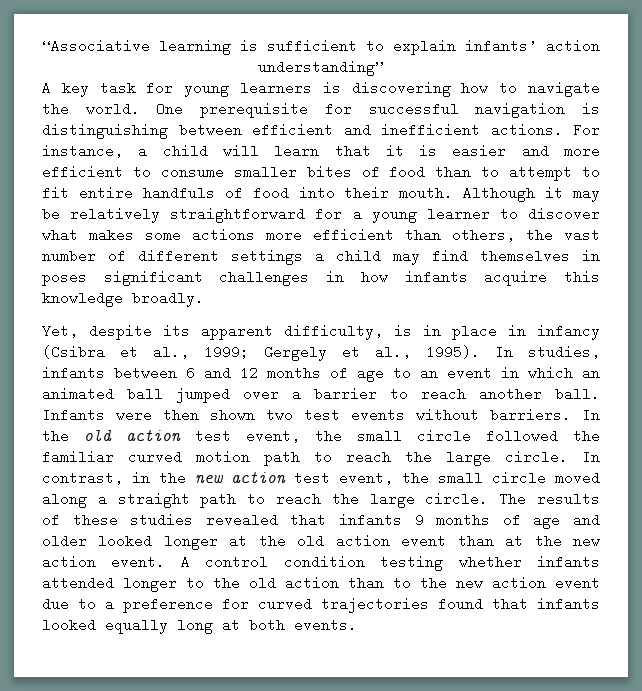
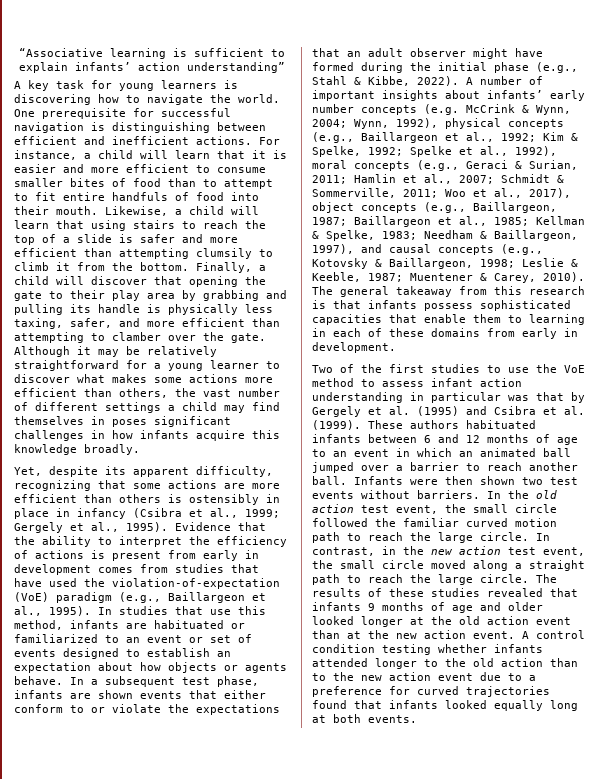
+ Likewise, a child will learn that using stairs to reach the top of a slide is safer and more efficient than attempting clumsily to climb it from the bottom. Finally, a child will discover that opening the gate to their play area by grabbing and pulling its handle is physically less taxing, safer, and more efficient than attempting to clamber over the gate.
- Yet, despite its apparent difficulty, is in place in infancy (Csibra et al., 1999; Gergely et al., 1995).
+ Yet, despite its apparent difficulty, recognizing that some actions are more efficient than others is ostensibly in place in infancy (Csibra et al., 1999; Gergely et al., 1995).
- In studies, infants between 6 and 12 months of age to an event in which an animated ball jumped over a barrier to reach another ball.
+ Evidence that the ability to interpret the efficiency of actions is present from early in development comes from studies that have used the violation-of-expectation (VoE) paradigm (e.g., Baillargeon et al., 1995). In studies that use this method, infants are habituated or familiarized to an event or set of events designed to establish an expectation about how objects or agents behave. In a subsequent test phase, infants are shown events that either conform to or violate the expectations that an adult observer might have formed during the initial phase (e.g., Stahl & Kibbe, 2022). A number of important insights about infants’ early number concepts (e.g. McCrink & Wynn, 2004; Wynn, 1992), physical concepts (e.g., Baillargeon et al., 1992; Kim & Spelke, 1992; Spelke et al., 1992), moral concepts (e.g., Geraci & Surian, 2011; Hamlin et al., 2007; Schmidt & Sommerville, 2011; Woo et al., 2017), object concepts (e.g., Baillargeon, 1987; Baillargeon et al., 1985; Kellman & Spelke, 1983; Needham & Baillargeon, 1997), and causal concepts (e.g., Kotovsky & Baillargeon, 1998; Leslie & Keeble, 1987; Muentener & Carey, 2010). The general takeaway from this research is that infants possess sophisticated capacities that enable them to learning in each of these domains from early in development.
+ Two of the first studies to use the VoE method to assess infant action understanding in particular was that by Gergely et al. (1995) and Csibra et al. (1999). These authors habituated infants between 6 and 12 months of age to an event in which an animated ball jumped over a barrier to reach another ball.

